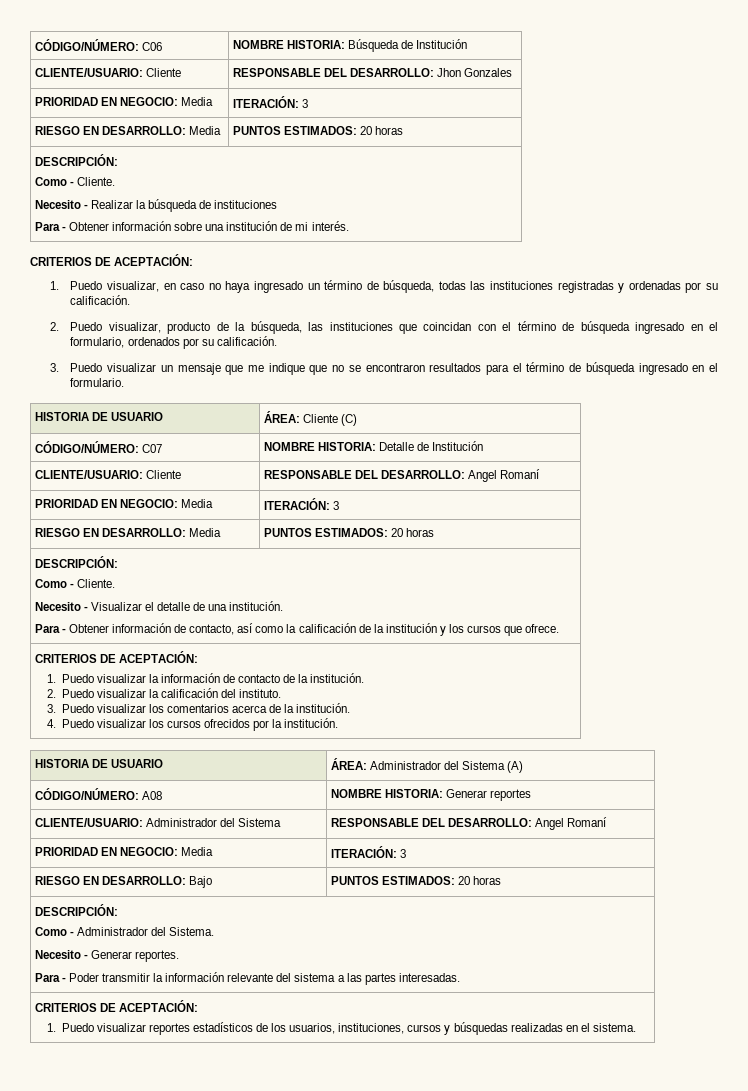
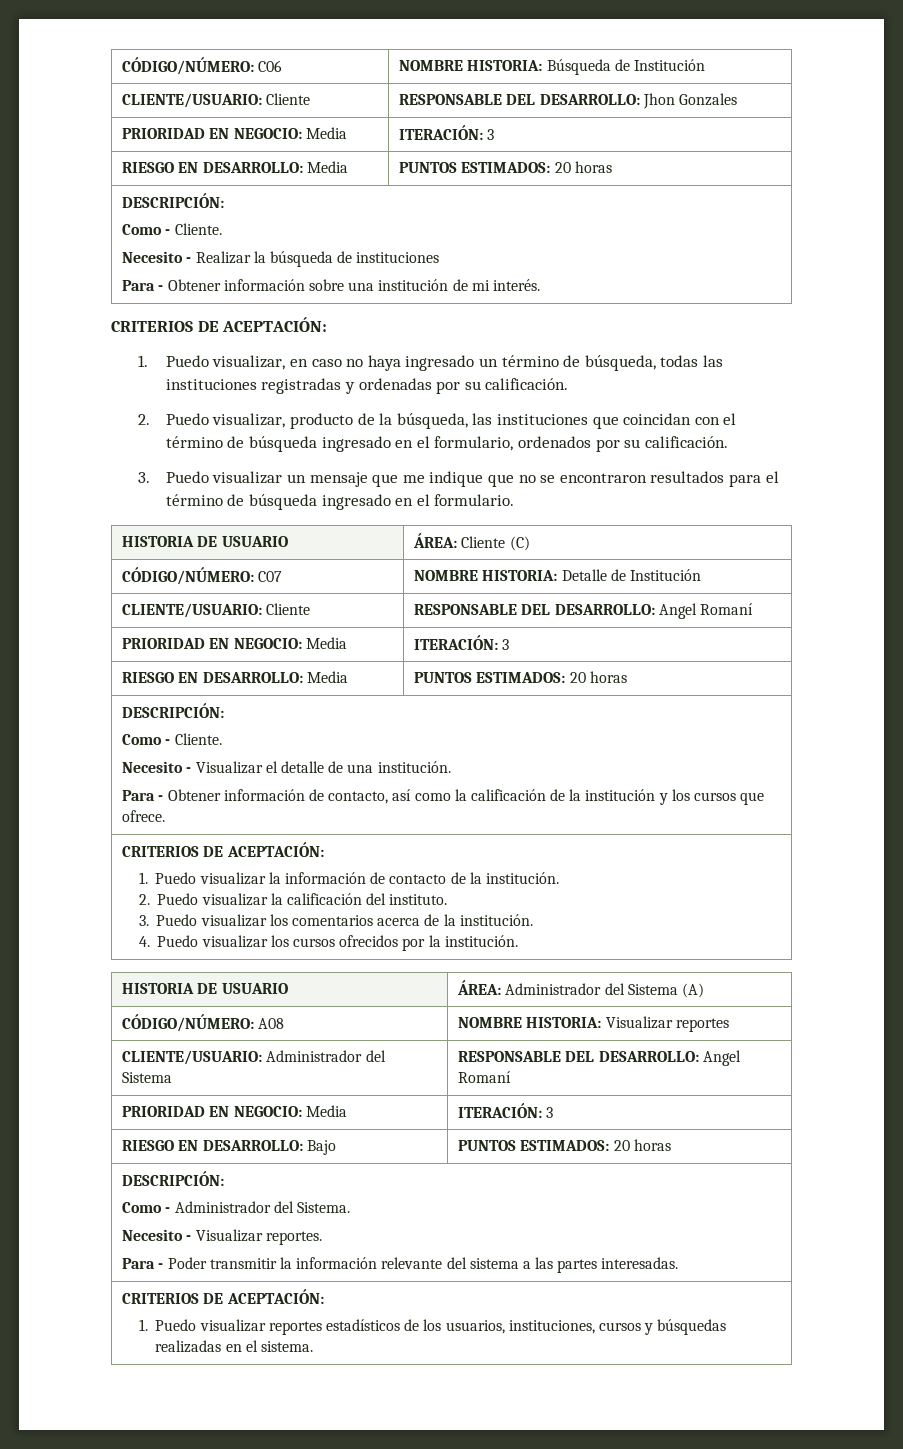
- CÓDIGO/NÚMERO: A08 | NOMBRE HISTORIA: Generar reportes
+ CÓDIGO/NÚMERO: A08 | NOMBRE HISTORIA: Visualizar reportes
  RIESGO EN DESARROLLO: Bajo | PUNTOS ESTIMADOS: 20 horas
  DESCRIPCIÓN:
  Como - Administrador del Sistema.
- Necesito - Generar reportes.
+ Necesito - Visualizar reportes.

